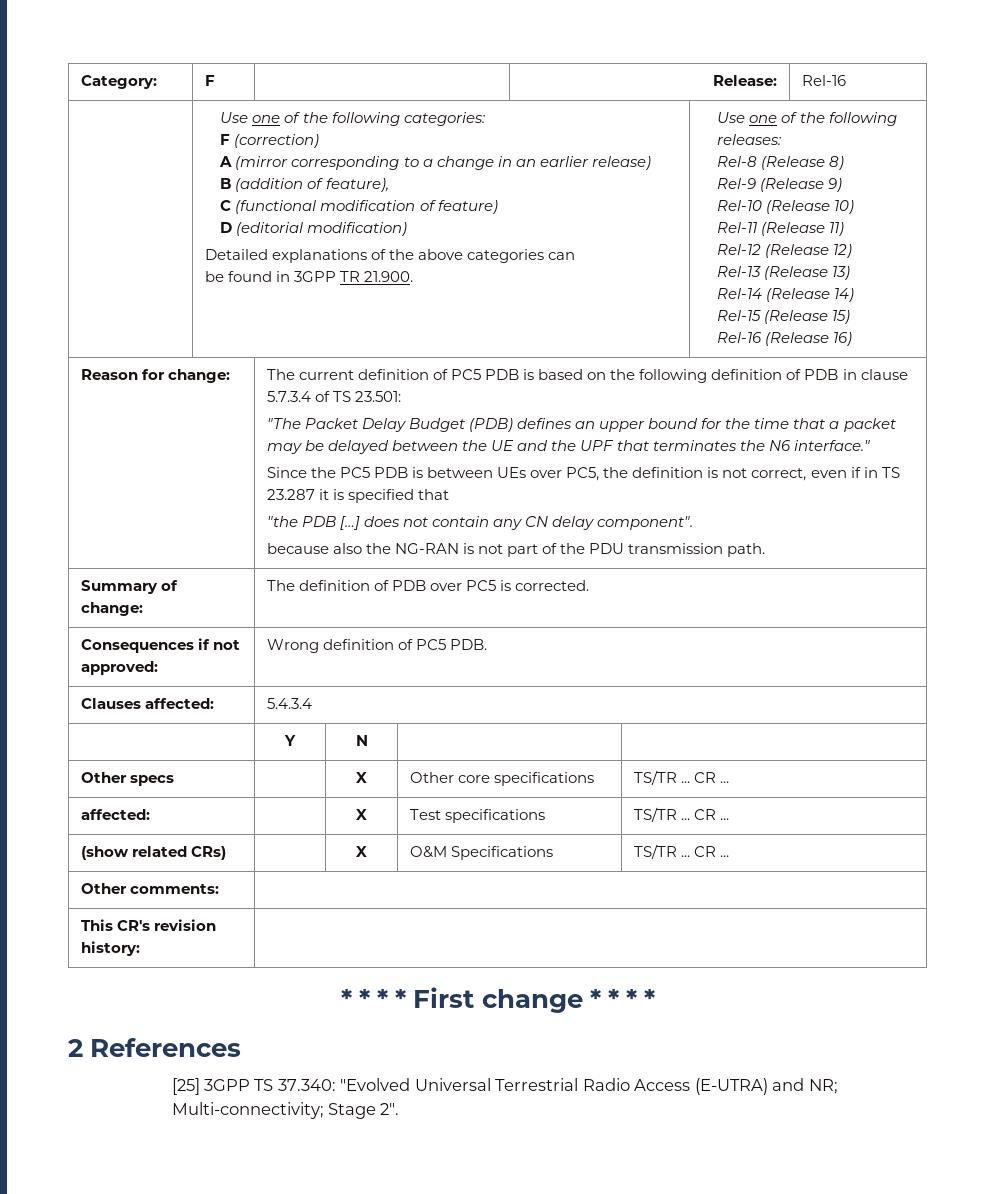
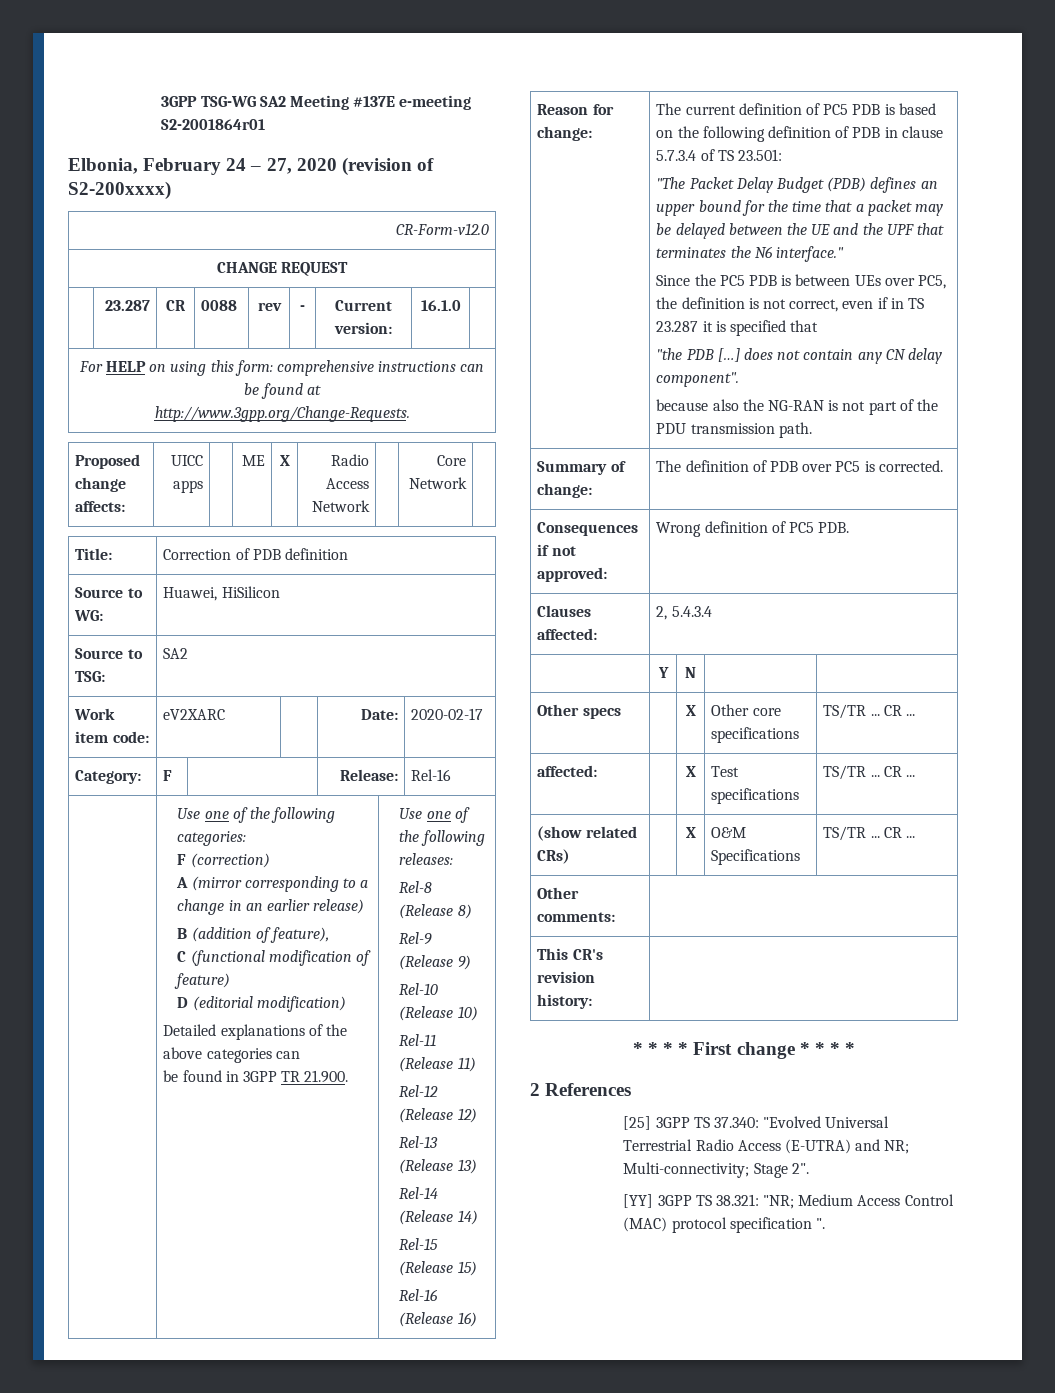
+ 3GPP TSG-WG SA2 Meeting #137E e-meeting S2-2001864r01
+ Elbonia, February 24 – 27, 2020 (revision of S2-200xxxx)
+ CR-Form-v12.0
+ CHANGE REQUEST
+ | 23.287 | CR | 0088 | rev | - | Current version: | 16.1.0 |
+ For HELP on using this form: comprehensive instructions can be found at
+ http://www.3gpp.org/Change-Requests.
+ Proposed change affects: | UICC apps | | ME | X | Radio Access Network | | Core Network |
+ Title: | Correction of PDB definition
+ Source to WG: | Huawei, HiSilicon
+ Source to TSG: | SA2
+ Work item code: | eV2XARC | | Date: | 2020-02-17
- Clauses affected: | 5.4.3.4
+ Clauses affected: | 2, 5.4.3.4
+ [YY] 3GPP TS 38.321: "NR; Medium Access Control (MAC) protocol specification ".

